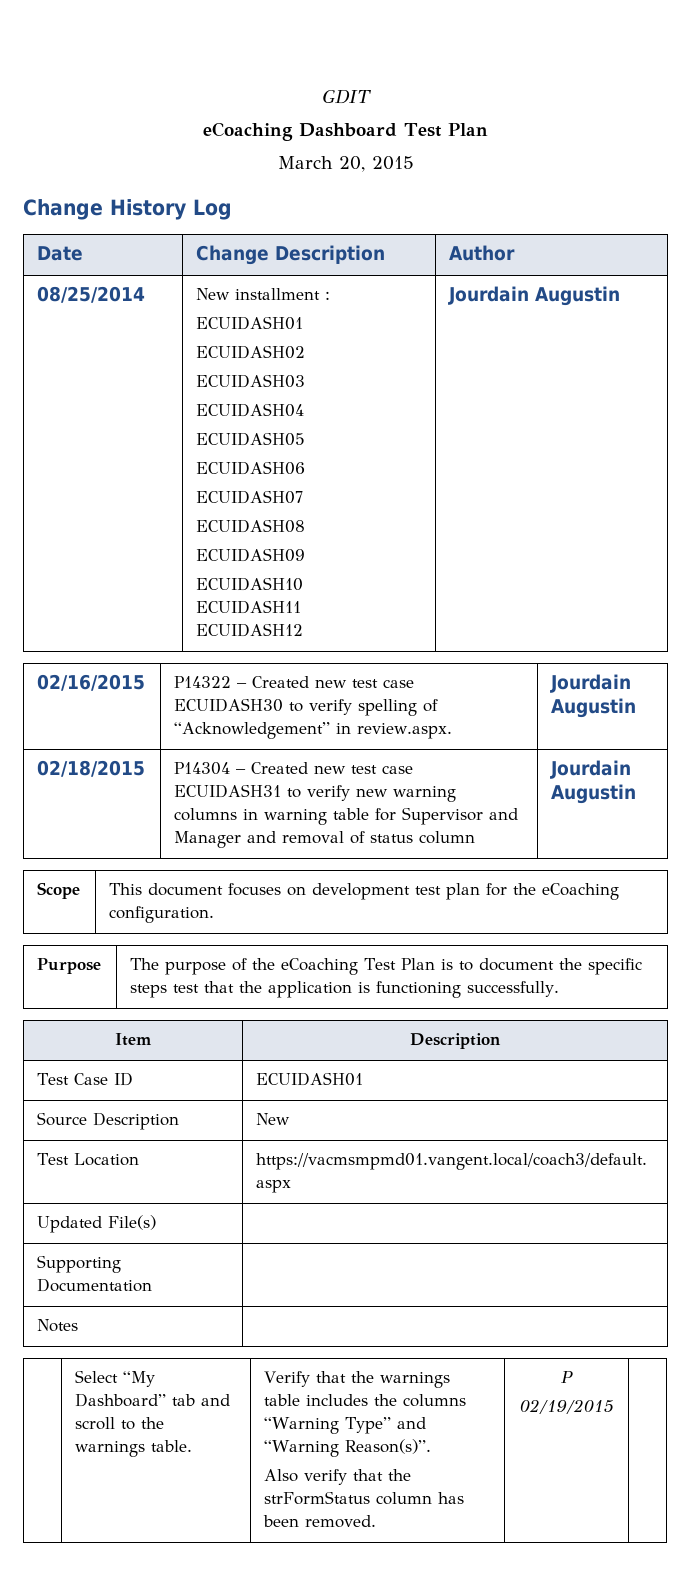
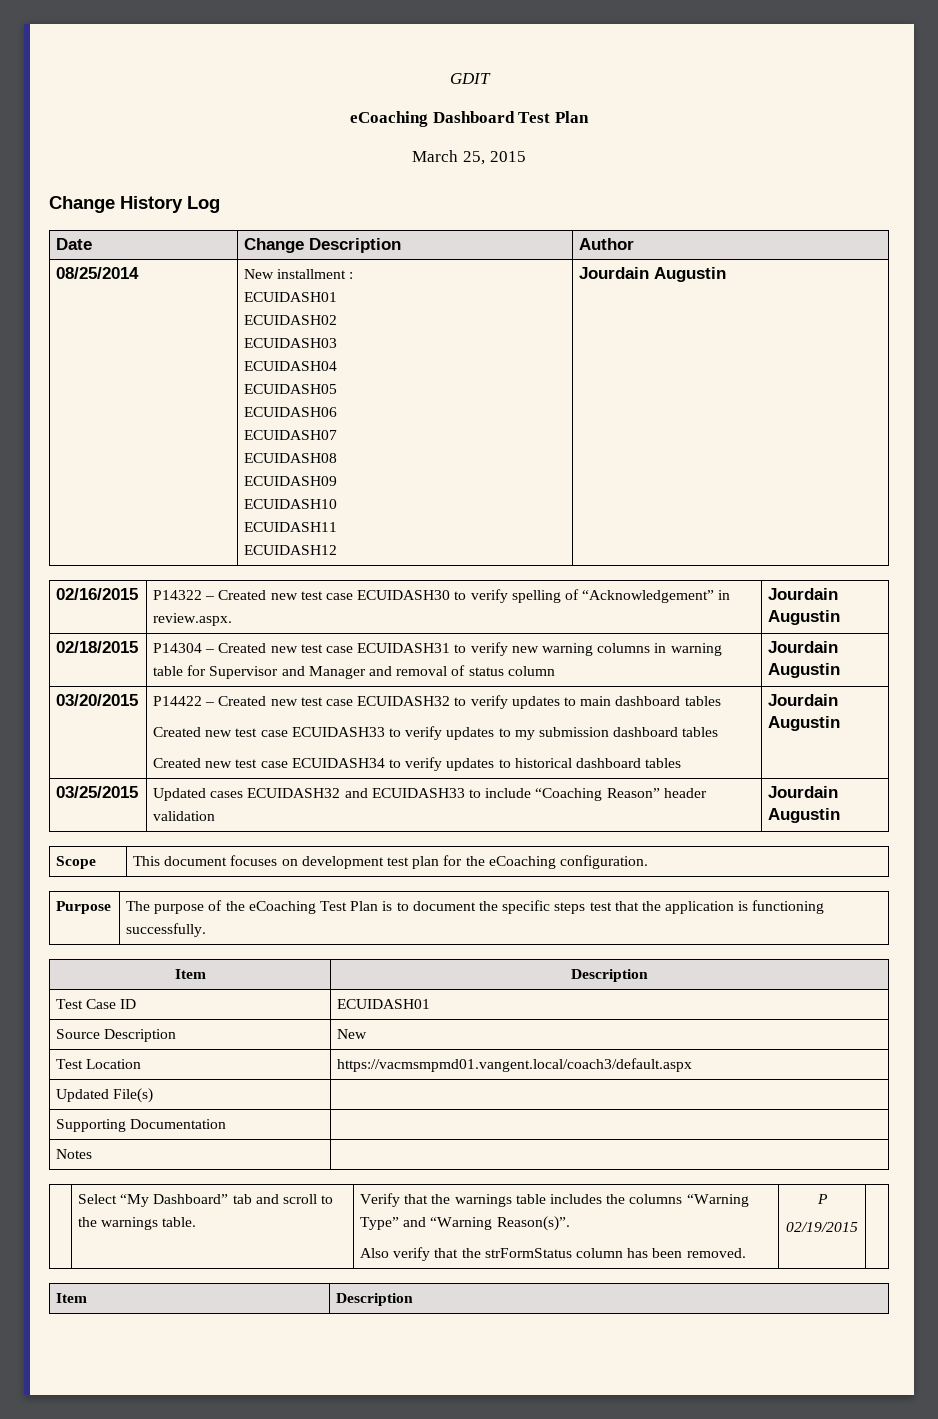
- March 20, 2015
+ March 25, 2015
+ 03/20/2015 | P14422 – Created new test case ECUIDASH32 to verify updates to main dashboard tables
+ Created new test case ECUIDASH33 to verify updates to my submission dashboard tables
+ Created new test case ECUIDASH34 to verify updates to historical dashboard tables | Jourdain Augustin
+ 03/25/2015 | Updated cases ECUIDASH32 and ECUIDASH33 to include “Coaching Reason” header validation | Jourdain Augustin
  | Select “My Dashboard” tab and scroll to the warnings table. | Verify that the warnings table includes the columns “Warning Type” and “Warning Reason(s)”.
  Also verify that the strFormStatus column has been removed. | P
  02/19/2015 |
+ Item | Description

